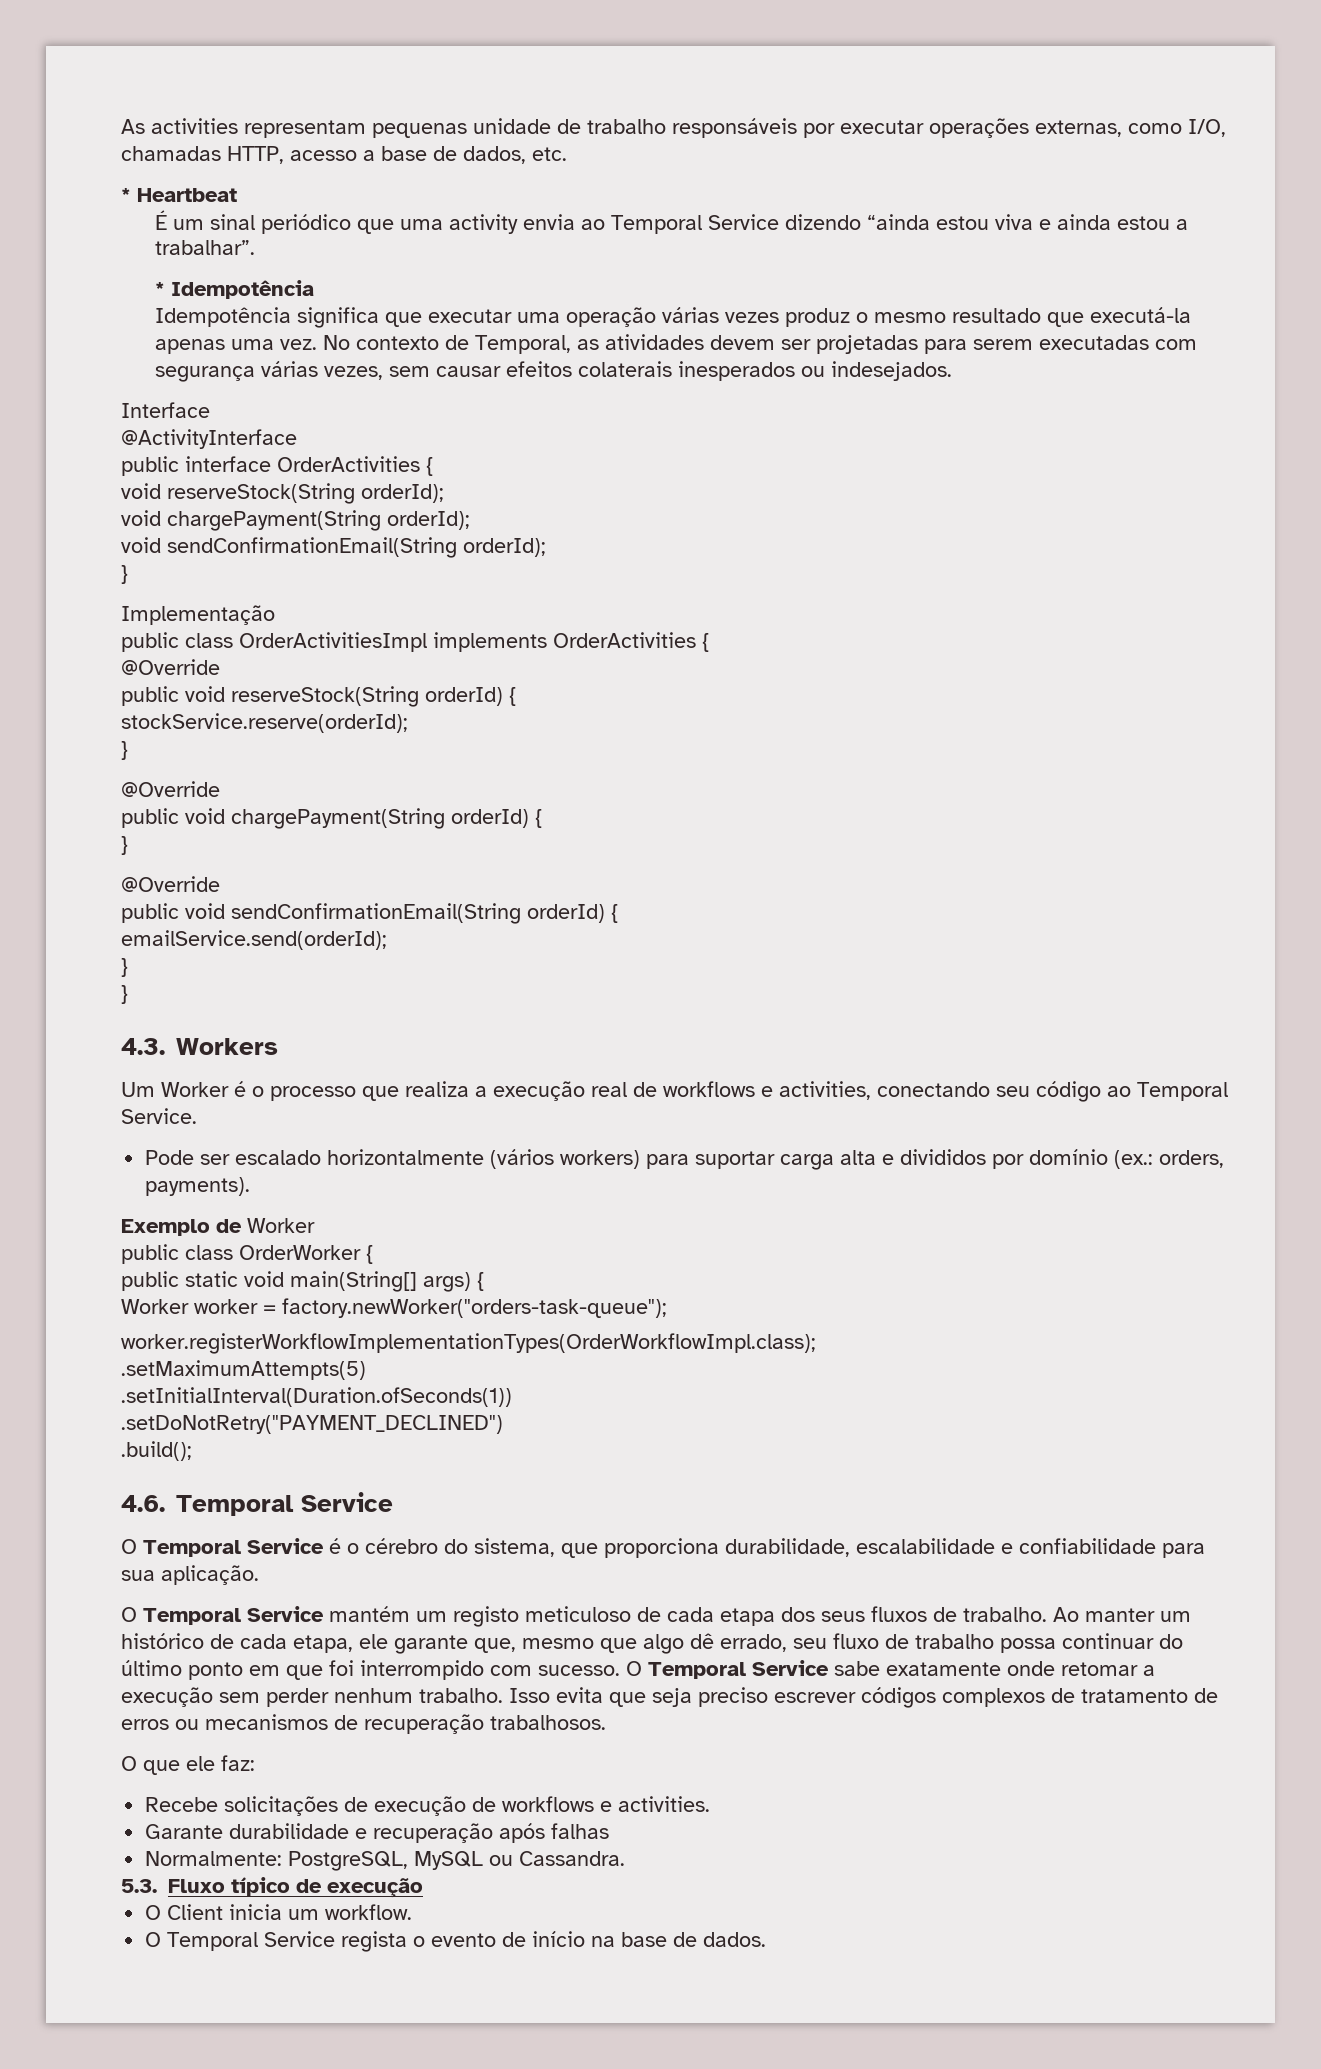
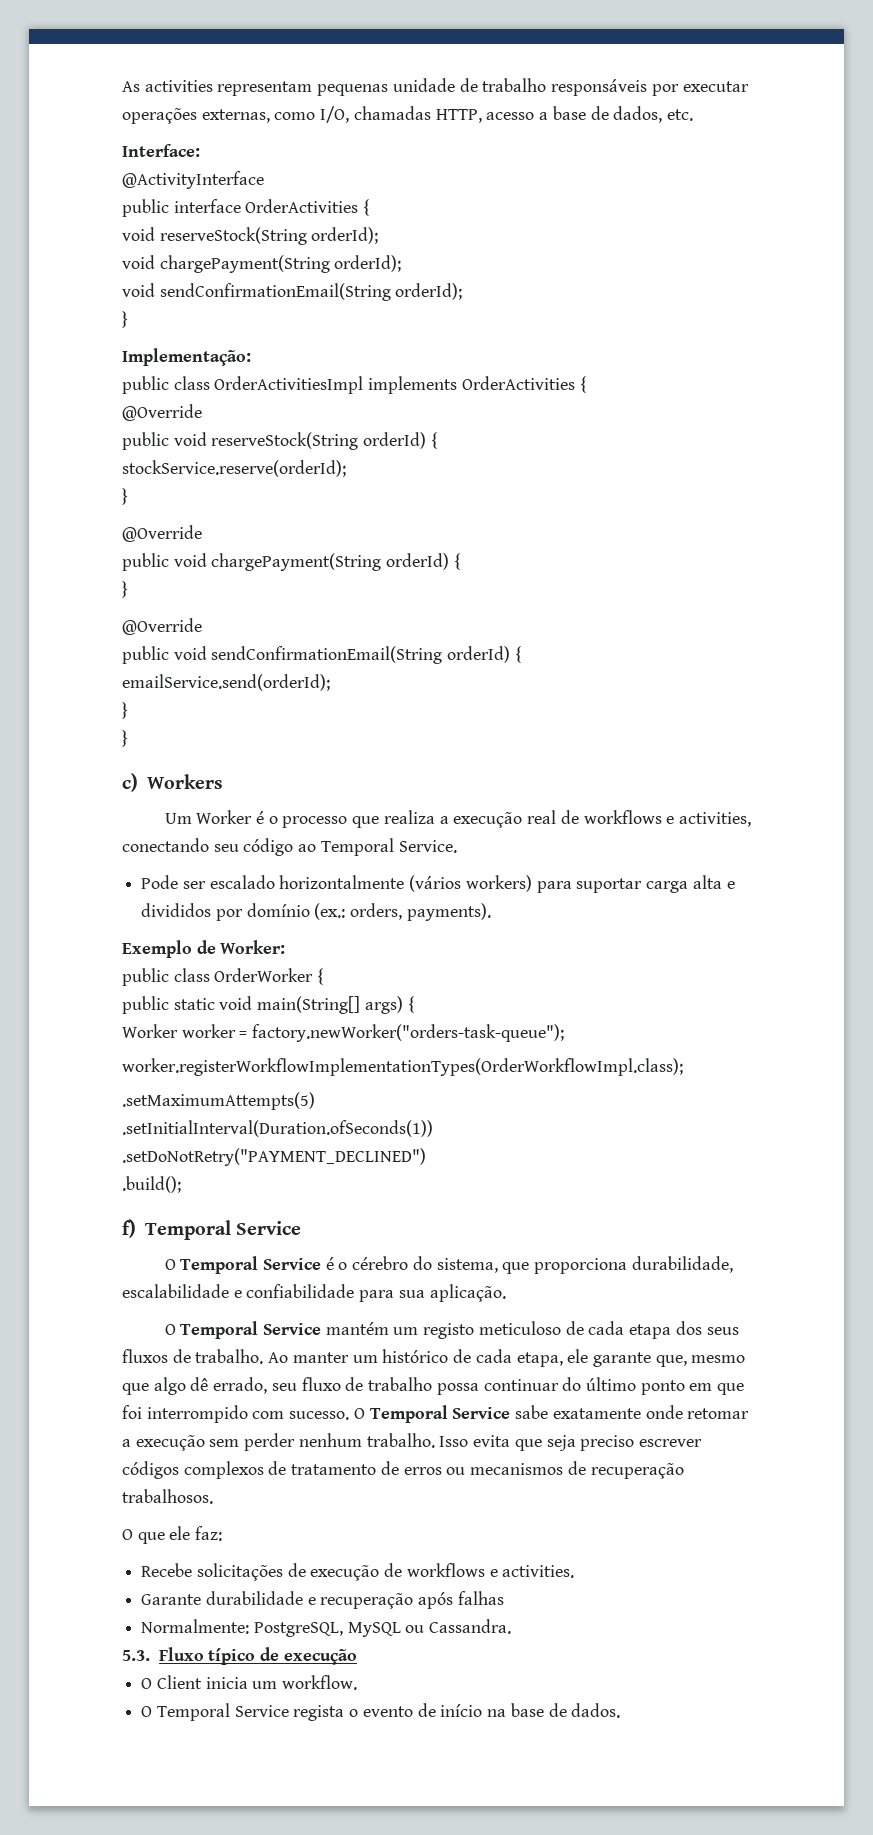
- * Heartbeat
- É um sinal periódico que uma activity envia ao Temporal Service dizendo “ainda estou viva e ainda estou a trabalhar”.
- * Idempotência
- Idempotência significa que executar uma operação várias vezes produz o mesmo resultado que executá-la apenas uma vez. No contexto de Temporal, as atividades devem ser projetadas para serem executadas com segurança várias vezes, sem causar efeitos colaterais inesperados ou indesejados.
- Interface
+ Interface:
- Implementação
+ Implementação:
- 4.3. Workers
+ c) Workers
- Exemplo de Worker
+ Exemplo de Worker:
- 4.6. Temporal Service
+ f) Temporal Service

